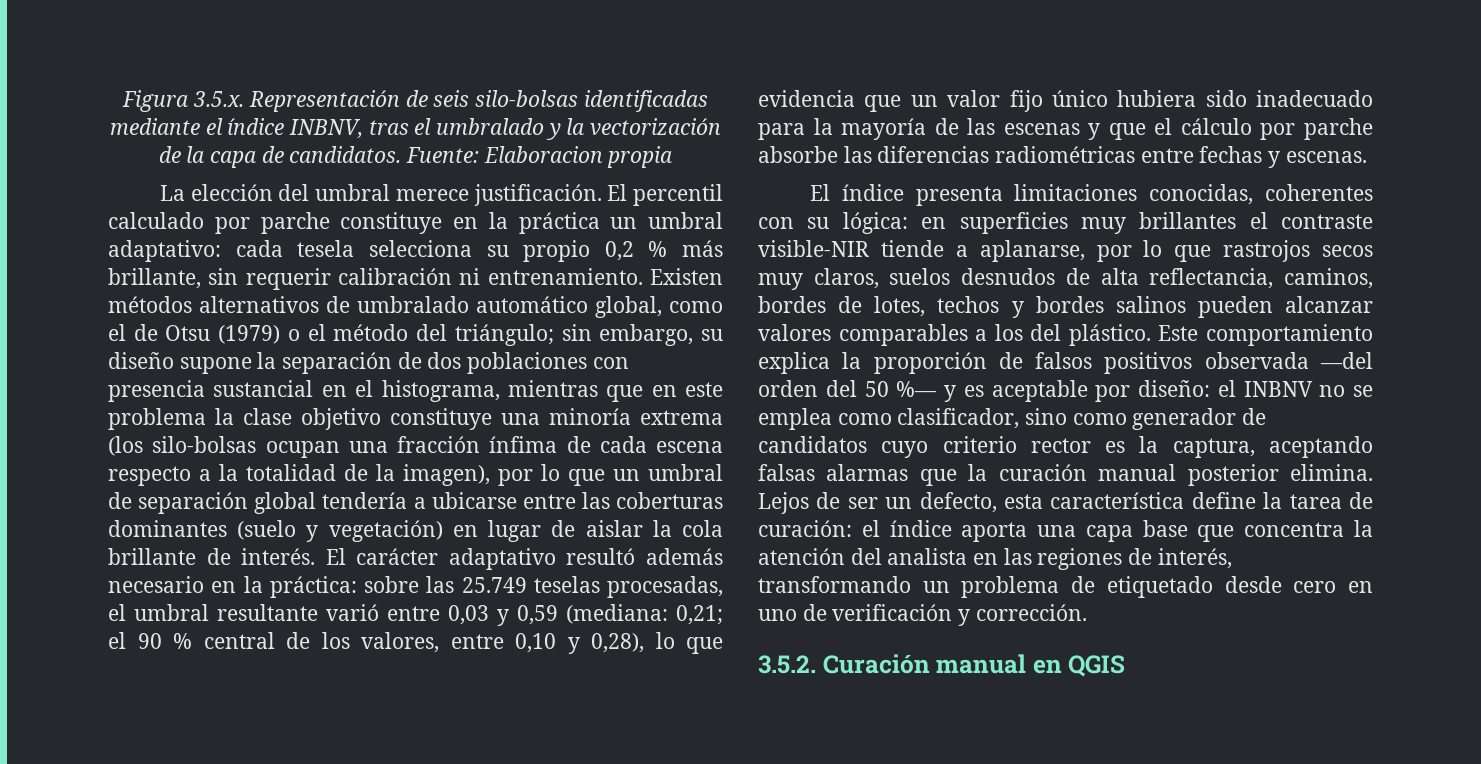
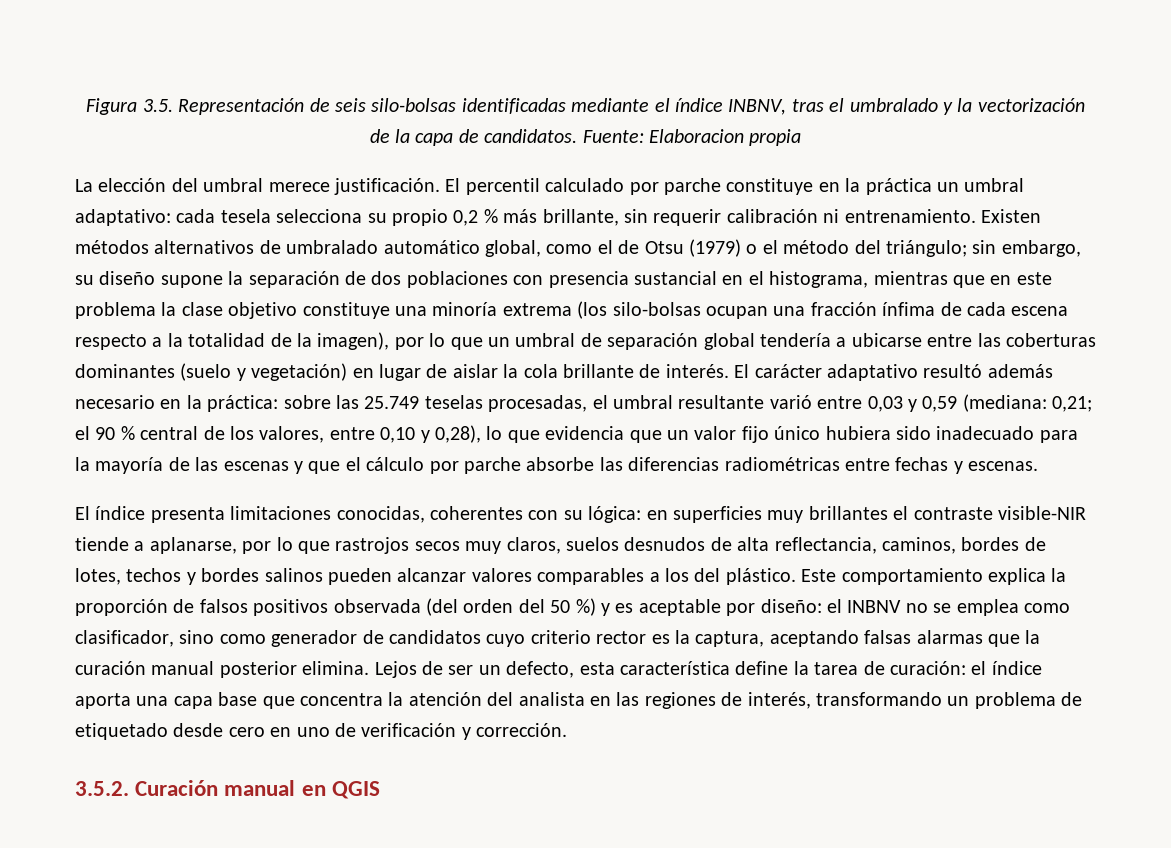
- Figura 3.5.x. Representación de seis silo-bolsas identificadas mediante el índice INBNV, tras el umbralado y la vectorización de la capa de candidatos.
+ Figura 3.5. Representación de seis silo-bolsas identificadas mediante el índice INBNV, tras el umbralado y la vectorización de la capa de candidatos.
- Este comportamiento explica la proporción de falsos positivos observada —del orden del 50 %— y es aceptable por diseño: el INBNV no se emplea como clasificador, sino como generador de candidatos cuyo criterio rector es la captura, aceptando falsas alarmas que la curación manual posterior elimina.
+ Este comportamiento explica la proporción de falsos positivos observada (del orden del 50 %) y es aceptable por diseño: el INBNV no se emplea como clasificador, sino como generador de candidatos cuyo criterio rector es la captura, aceptando falsas alarmas que la curación manual posterior elimina.

